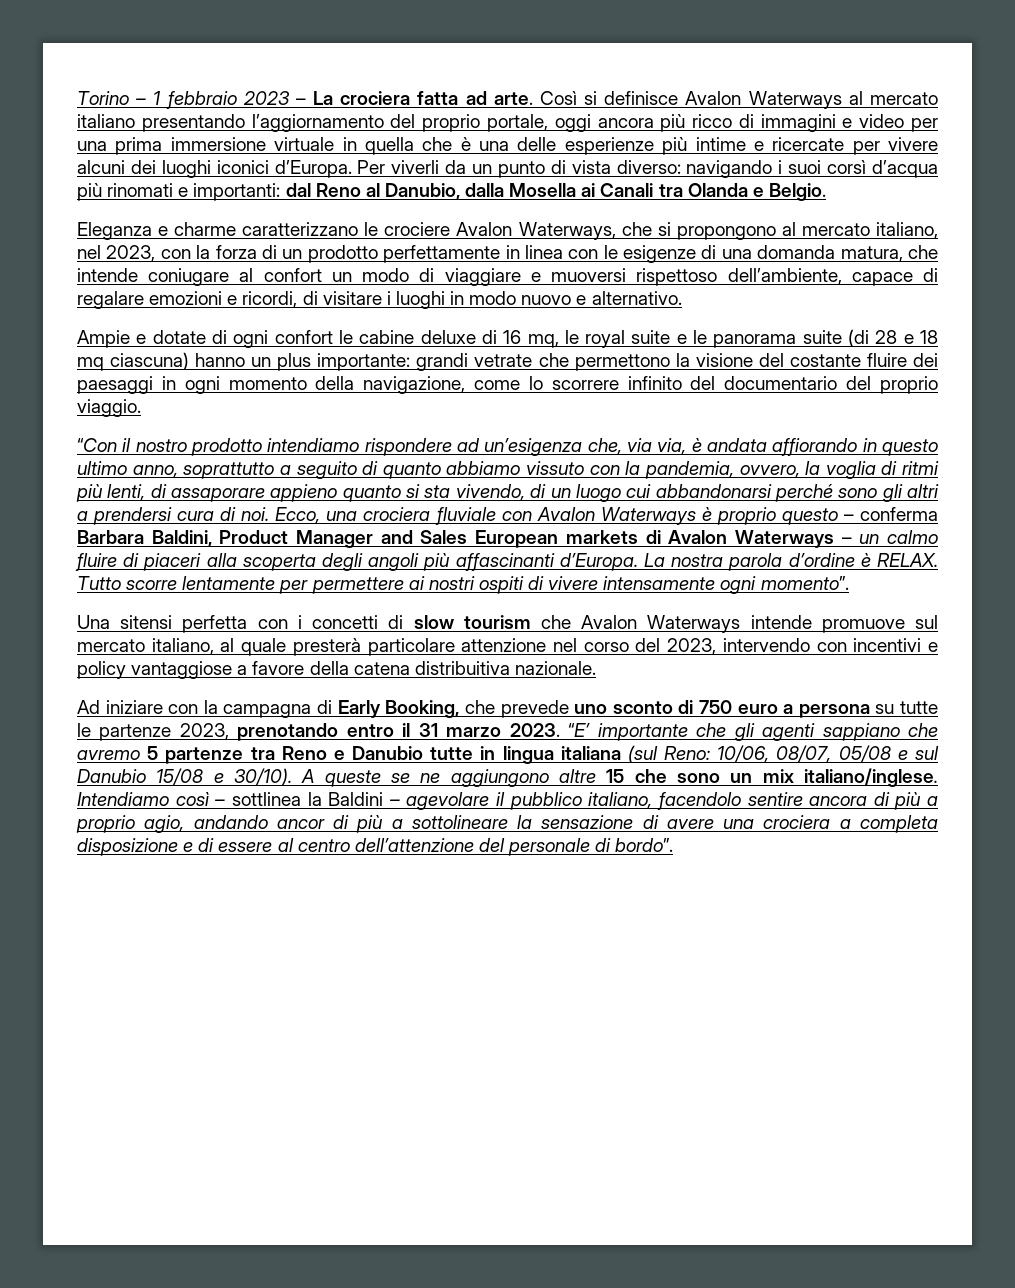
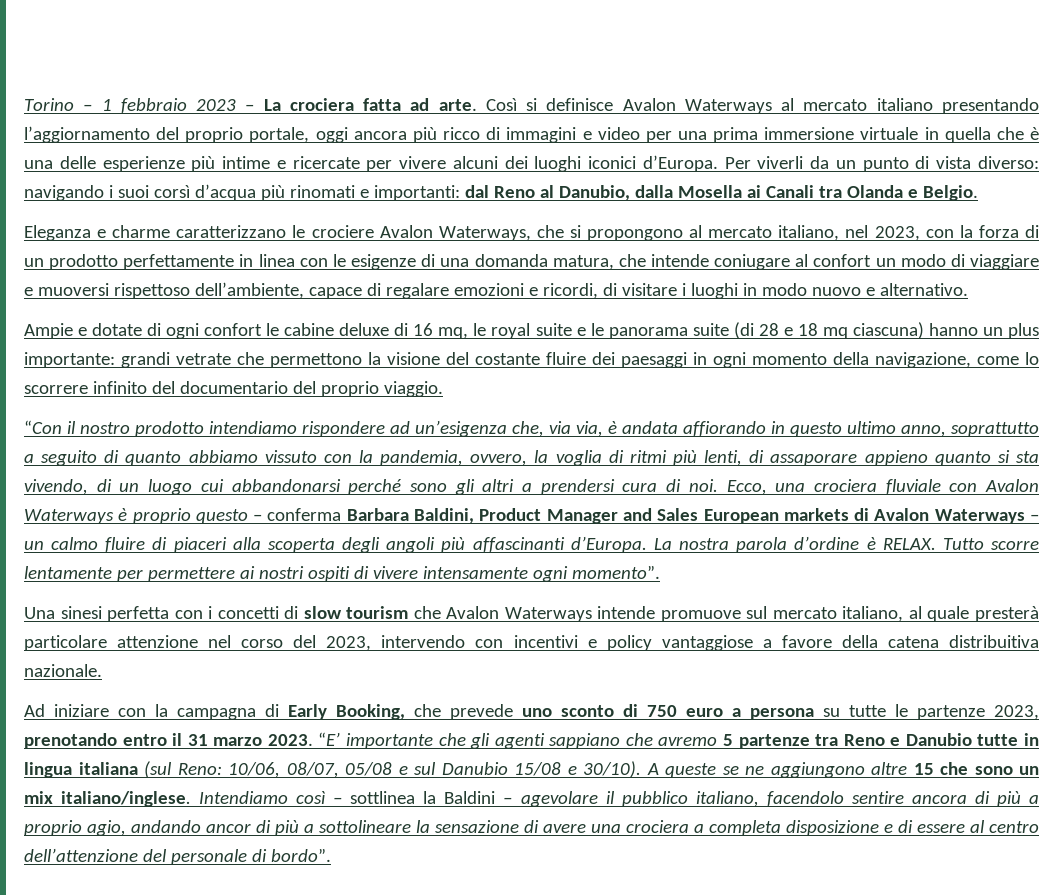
- Una sitensi perfetta con i concetti di slow tourism che Avalon Waterways intende promuove sul mercato italiano, al quale presterà particolare attenzione nel corso del 2023, intervendo con incentivi e policy vantaggiose a favore della catena distribuitiva nazionale.
+ Una sinesi perfetta con i concetti di slow tourism che Avalon Waterways intende promuove sul mercato italiano, al quale presterà particolare attenzione nel corso del 2023, intervendo con incentivi e policy vantaggiose a favore della catena distribuitiva nazionale.

